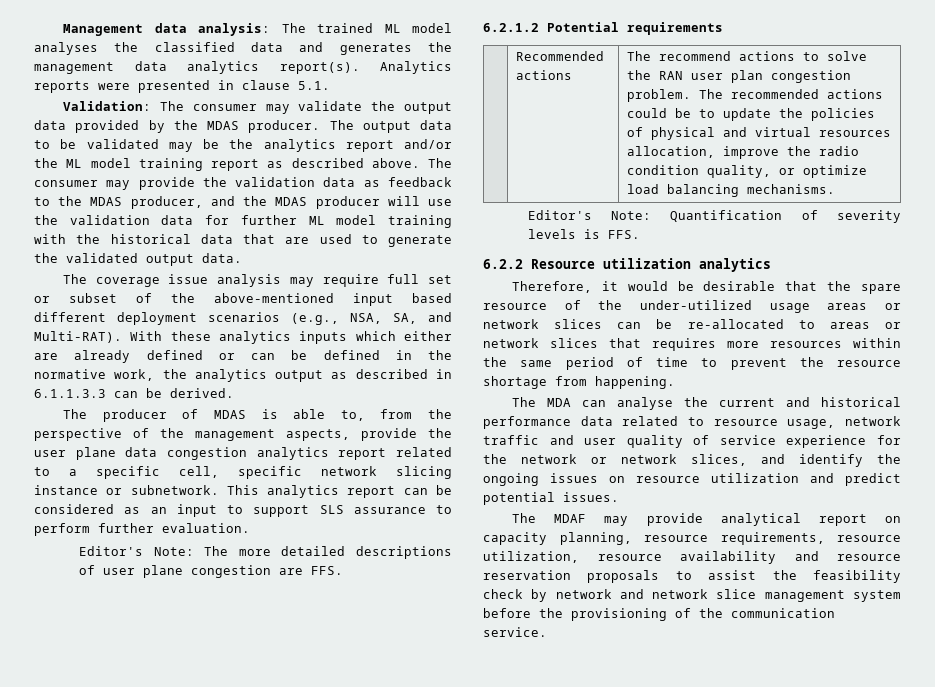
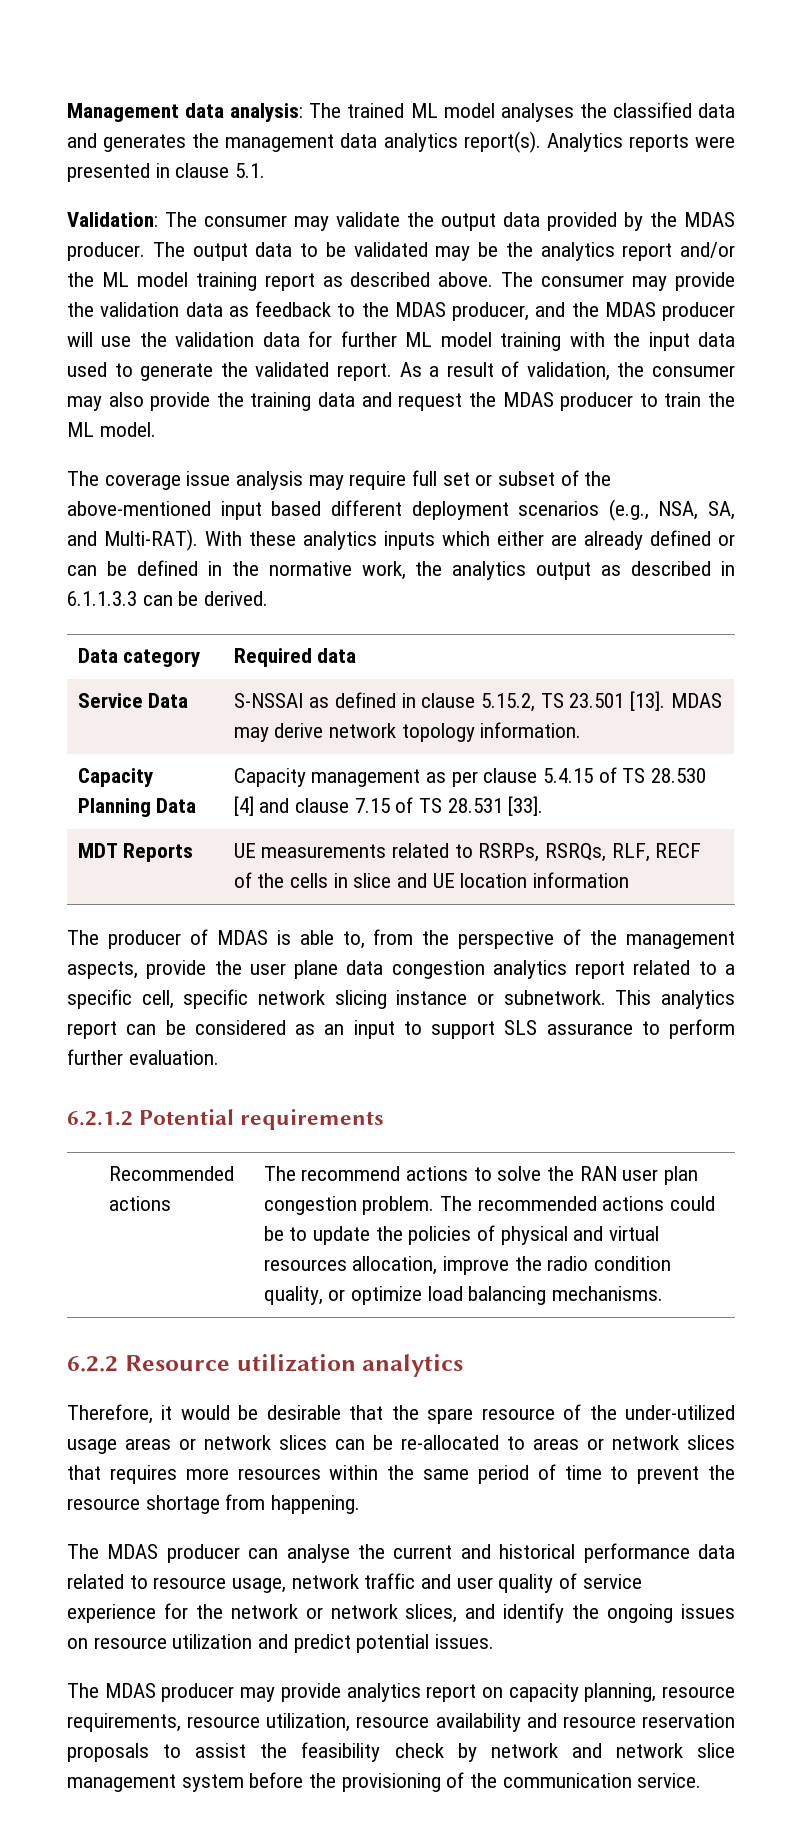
- The consumer may provide the validation data as feedback to the MDAS producer, and the MDAS producer will use the validation data for further ML model training with the historical data that are used to generate the validated output data.
+ The consumer may provide the validation data as feedback to the MDAS producer, and the MDAS producer will use the validation data for further ML model training with the input data used to generate the validated report. As a result of validation, the consumer may also provide the training data and request the MDAS producer to train the ML model.
+ Data category | Required data
+ Service Data | S-NSSAI as defined in clause 5.15.2, TS 23.501 [13]. MDAS may derive network topology information.
+ Capacity Planning Data | Capacity management as per clause 5.4.15 of TS 28.530 [4] and clause 7.15 of TS 28.531 [33].
+ MDT Reports | UE measurements related to RSRPs, RSRQs, RLF, RECF of the cells in slice and UE location information
- Editor's Note: The more detailed descriptions of user plane congestion are FFS.
- Editor's Note: Quantification of severity levels is FFS.
- The MDA can analyse the current and historical performance data related to resource usage, network traffic and user quality of service experience for the network or network slices, and identify the ongoing issues on resource utilization and predict potential issues.
+ The MDAS producer can analyse the current and historical performance data related to resource usage, network traffic and user quality of service experience for the network or network slices, and identify the ongoing issues on resource utilization and predict potential issues.
- The MDAF may provide analytical report on capacity planning, resource requirements, resource utilization, resource availability and resource reservation proposals to assist the feasibility check by network and network slice management system before the provisioning of the communication service.
+ The MDAS producer may provide analytics report on capacity planning, resource requirements, resource utilization, resource availability and resource reservation proposals to assist the feasibility check by network and network slice management system before the provisioning of the communication service.

